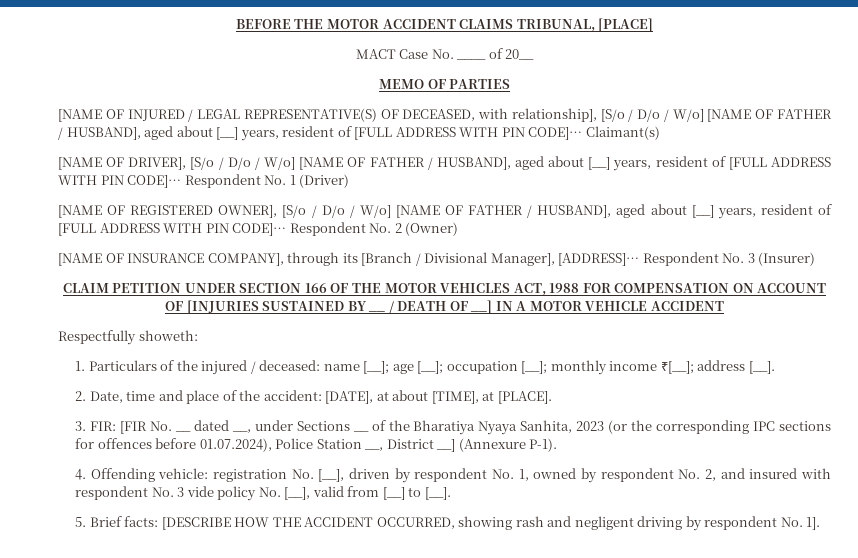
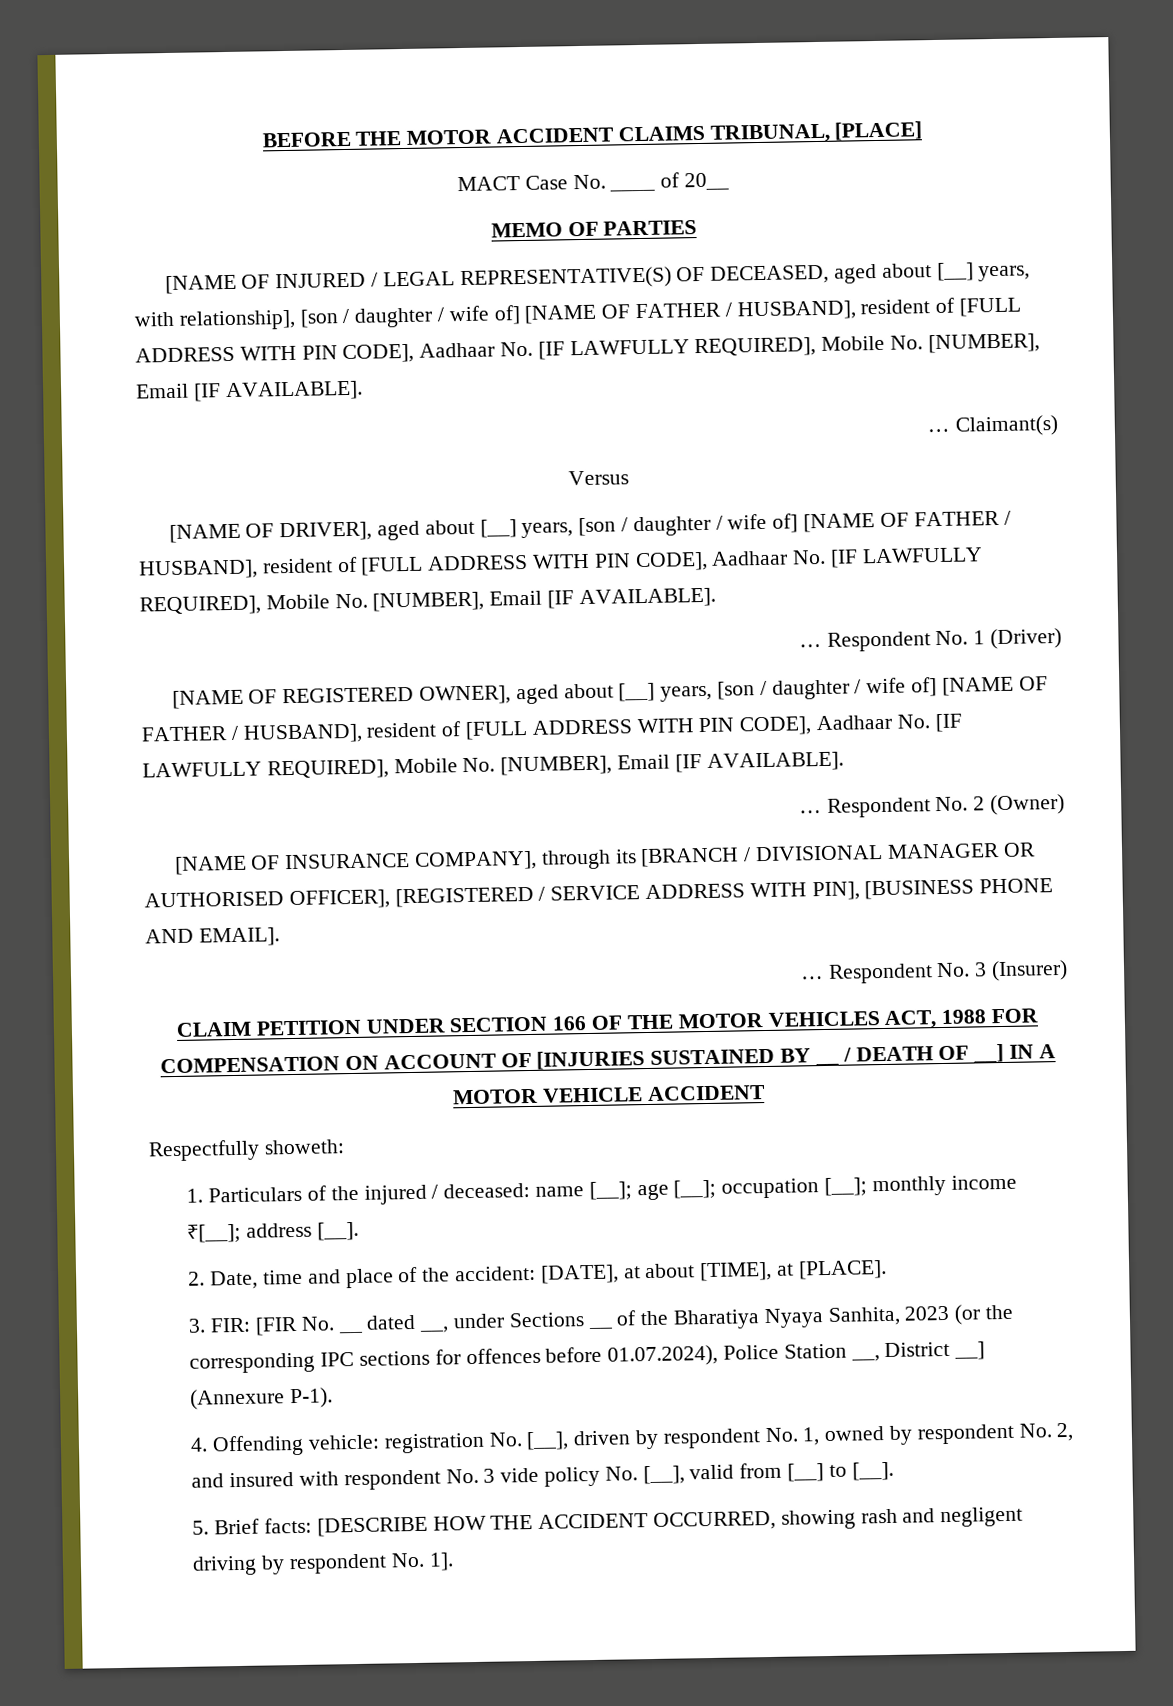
- [NAME OF INJURED / LEGAL REPRESENTATIVE(S) OF DECEASED, with relationship], [S/o / D/o / W/o] [NAME OF FATHER / HUSBAND], aged about [__] years, resident of [FULL ADDRESS WITH PIN CODE]…
+ [NAME OF INJURED / LEGAL REPRESENTATIVE(S) OF DECEASED, aged about [__] years, with relationship], [son / daughter / wife of] [NAME OF FATHER / HUSBAND], resident of [FULL ADDRESS WITH PIN CODE], Aadhaar No. [IF LAWFULLY REQUIRED], Mobile No. [NUMBER], Email [IF AVAILABLE].
+ …
+ Versus
- [NAME OF DRIVER], [S/o / D/o / W/o] [NAME OF FATHER / HUSBAND], aged about [__] years, resident of [FULL ADDRESS WITH PIN CODE]…
+ [NAME OF DRIVER], aged about [__] years, [son / daughter / wife of] [NAME OF FATHER / HUSBAND], resident of [FULL ADDRESS WITH PIN CODE], Aadhaar No. [IF LAWFULLY REQUIRED], Mobile No. [NUMBER], Email [IF AVAILABLE].
+ …
- [NAME OF REGISTERED OWNER], [S/o / D/o / W/o] [NAME OF FATHER / HUSBAND], aged about [__] years, resident of [FULL ADDRESS WITH PIN CODE]…
+ [NAME OF REGISTERED OWNER], aged about [__] years, [son / daughter / wife of] [NAME OF FATHER / HUSBAND], resident of [FULL ADDRESS WITH PIN CODE], Aadhaar No. [IF LAWFULLY REQUIRED], Mobile No. [NUMBER], Email [IF AVAILABLE].
+ …
- [NAME OF INSURANCE COMPANY], through its [Branch / Divisional Manager], [ADDRESS]…
+ [NAME OF INSURANCE COMPANY], through its [BRANCH / DIVISIONAL MANAGER OR AUTHORISED OFFICER], [REGISTERED / SERVICE ADDRESS WITH PIN], [BUSINESS PHONE AND EMAIL].
+ …

